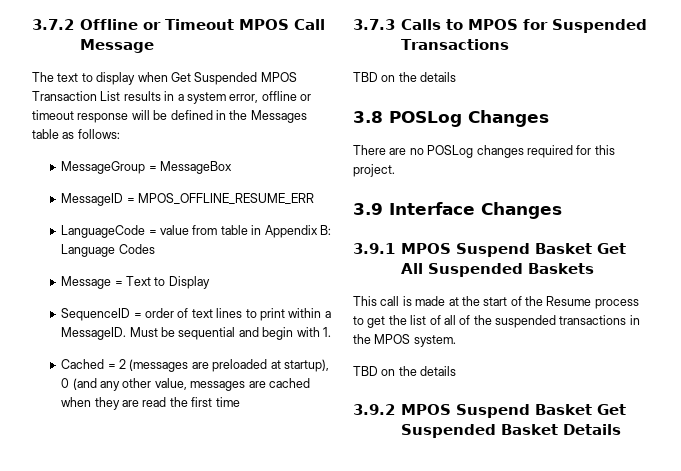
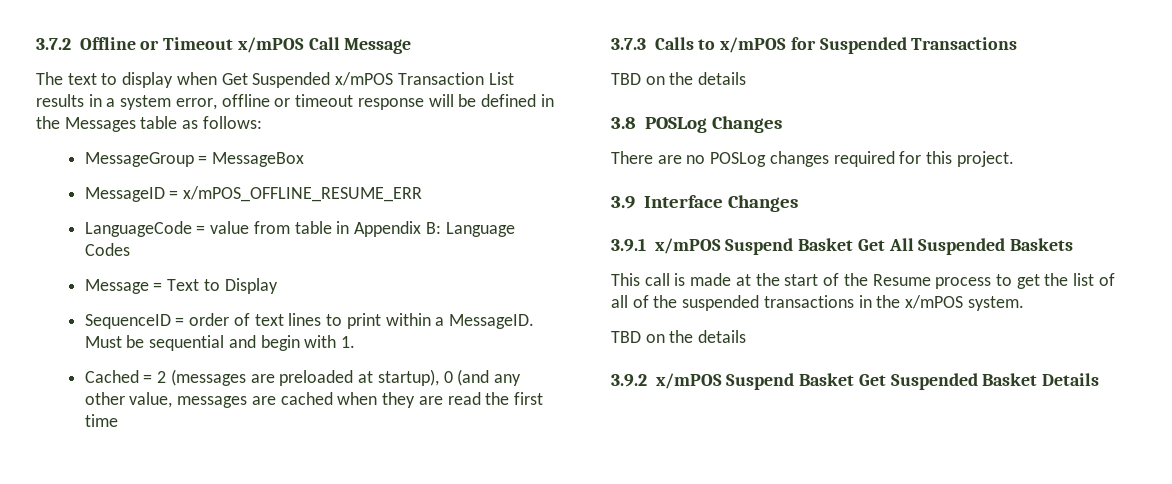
- 3.7.2 Offline or Timeout MPOS Call Message
+ 3.7.2 Offline or Timeout x/mPOS Call Message
- The text to display when Get Suspended MPOS Transaction List results in a system error, offline or timeout response will be defined in the Messages table as follows:
+ The text to display when Get Suspended x/mPOS Transaction List results in a system error, offline or timeout response will be defined in the Messages table as follows:
- MessageID = MPOS_OFFLINE_RESUME_ERR
+ MessageID = x/mPOS_OFFLINE_RESUME_ERR
- 3.7.3 Calls to MPOS for Suspended Transactions
+ 3.7.3 Calls to x/mPOS for Suspended Transactions
- 3.9.1 MPOS Suspend Basket Get All Suspended Baskets
+ 3.9.1 x/mPOS Suspend Basket Get All Suspended Baskets
- This call is made at the start of the Resume process to get the list of all of the suspended transactions in the MPOS system.
+ This call is made at the start of the Resume process to get the list of all of the suspended transactions in the x/mPOS system.
- 3.9.2 MPOS Suspend Basket Get Suspended Basket Details
+ 3.9.2 x/mPOS Suspend Basket Get Suspended Basket Details

